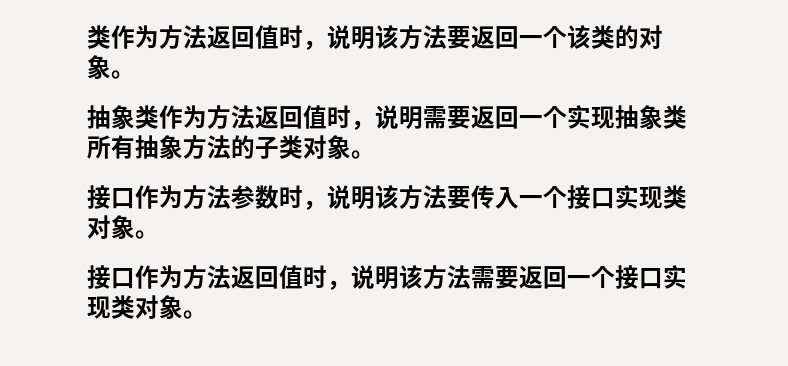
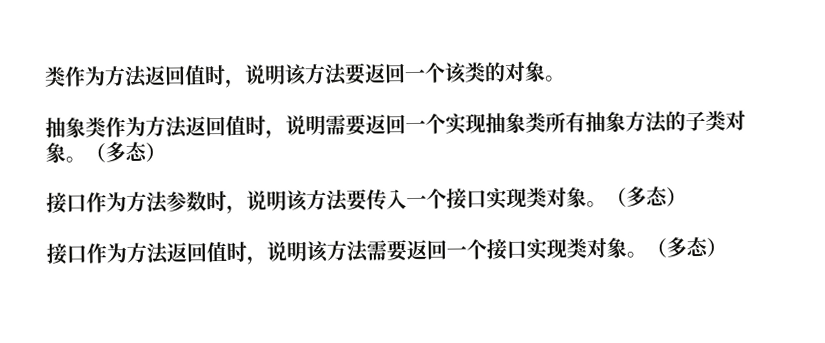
- 抽象类作为方法返回值时，说明需要返回一个实现抽象类所有抽象方法的子类对象。
+ 抽象类作为方法返回值时，说明需要返回一个实现抽象类所有抽象方法的子类对象。（多态）
- 接口作为方法参数时，说明该方法要传入一个接口实现类对象。
+ 接口作为方法参数时，说明该方法要传入一个接口实现类对象。（多态）
- 接口作为方法返回值时，说明该方法需要返回一个接口实现类对象。
+ 接口作为方法返回值时，说明该方法需要返回一个接口实现类对象。（多态）

